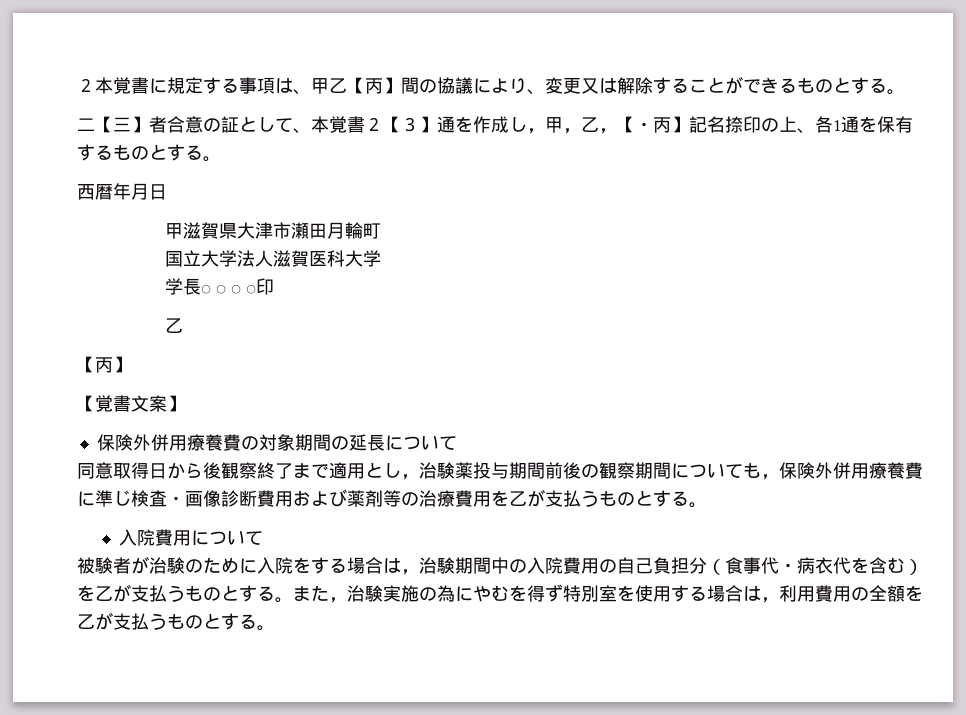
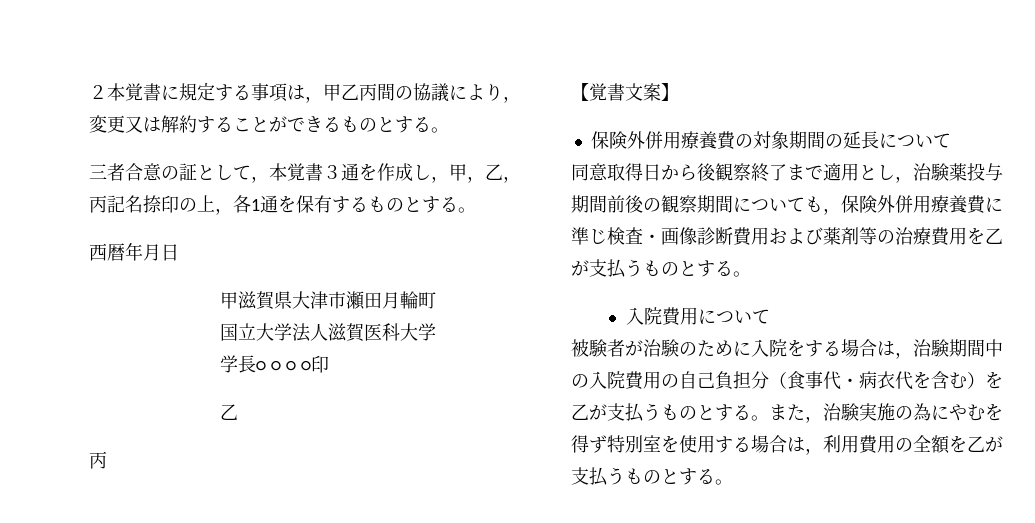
- ２本覚書に規定する事項は、甲乙【丙】間の協議により、変更又は解除することができるものとする。
+ ２本覚書に規定する事項は，甲乙丙間の協議により，変更又は解約することができるものとする。
- 二【三】者合意の証として、本覚書２【３】通を作成し，甲，乙，【・丙】記名捺印の上、各1通を保有するものとする。
+ 三者合意の証として，本覚書３通を作成し，甲，乙，丙記名捺印の上，各1通を保有するものとする。
  学長○ ○ ○ ○印
  乙
- 【丙】
+ 丙

